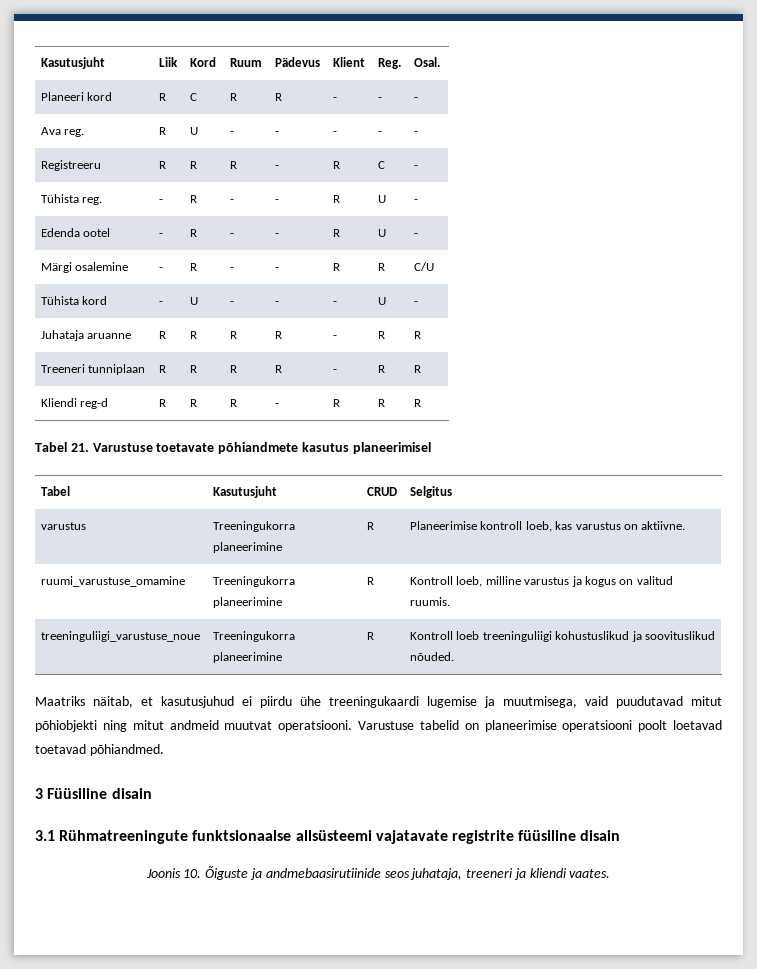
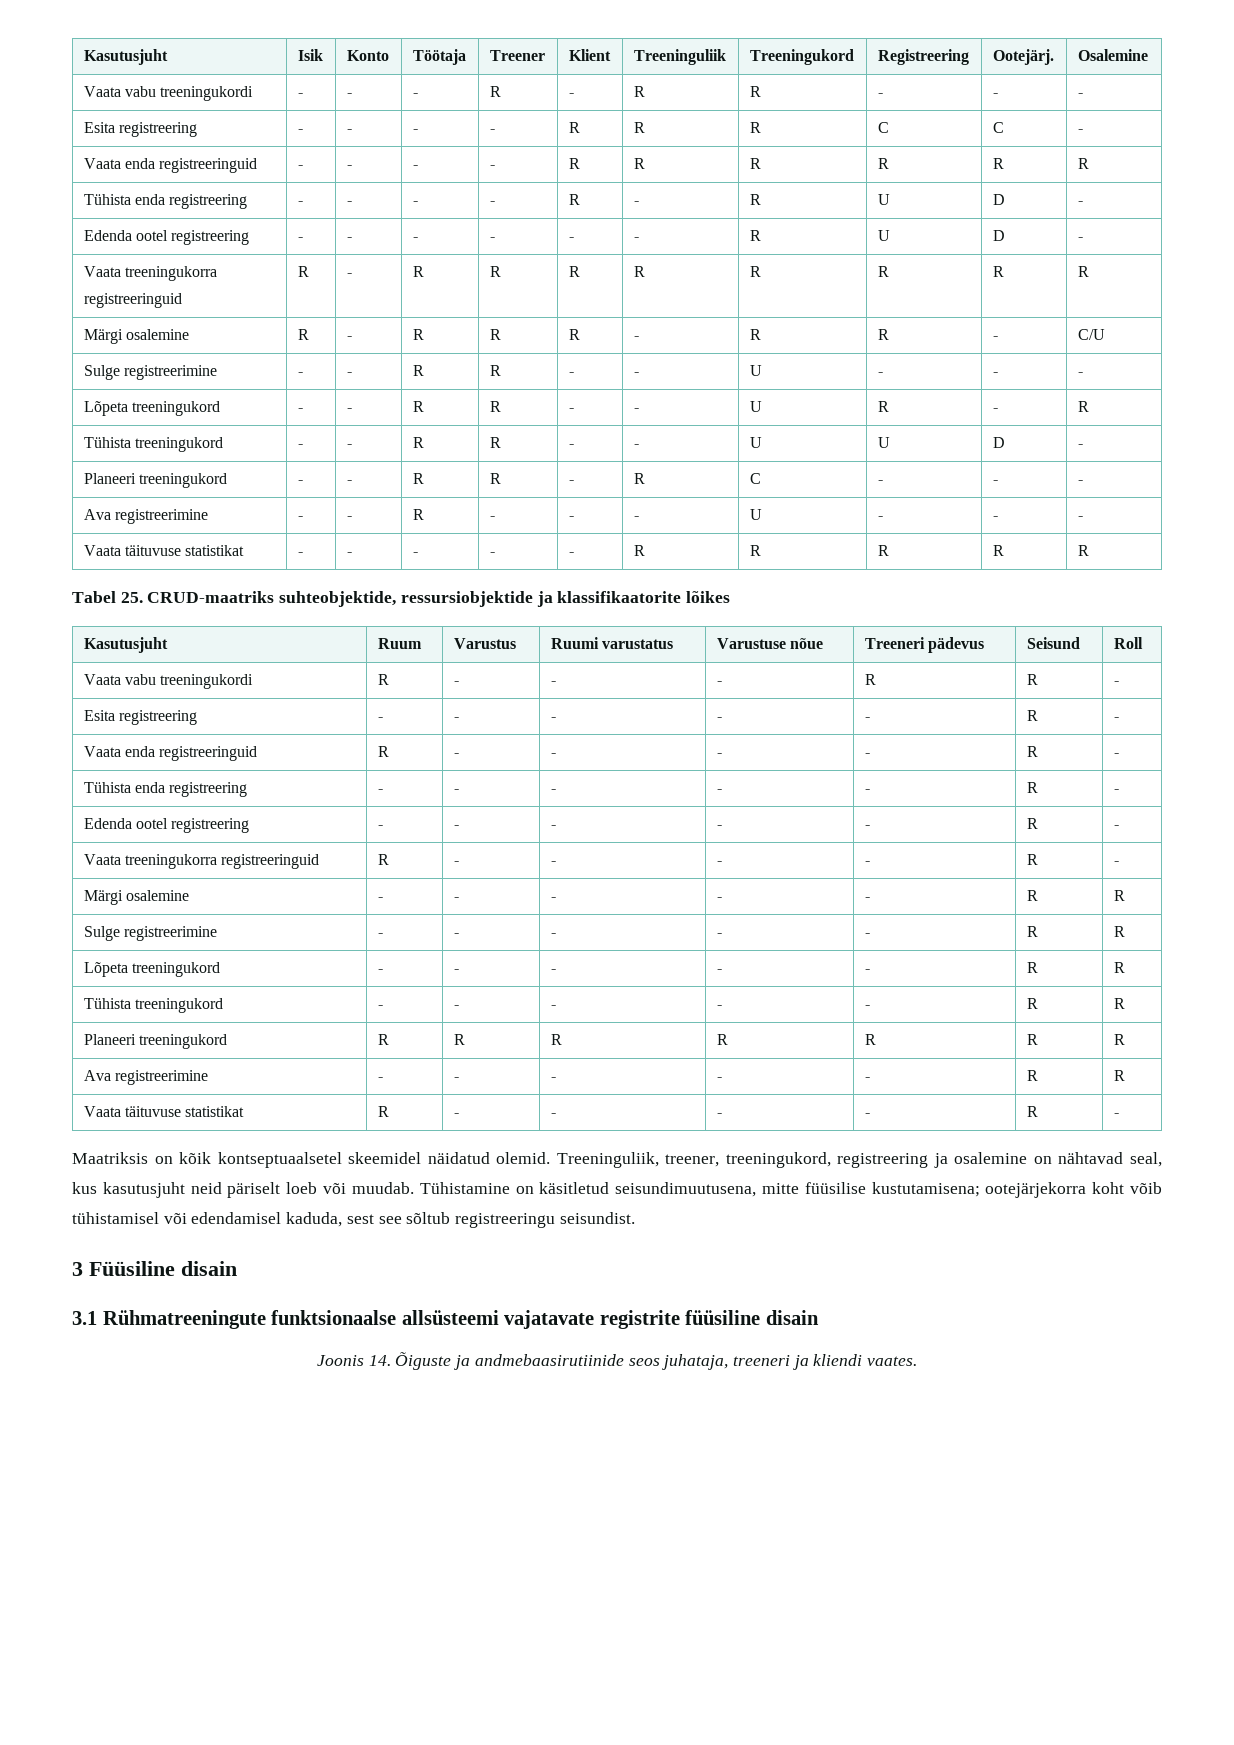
- Kasutusjuht | Liik | Kord | Ruum | Pädevus | Klient | Reg. | Osal.
- Planeeri kord | R | C | R | R | - | - | -
+ Kasutusjuht | Isik | Konto | Töötaja | Treener | Klient | Treeninguliik | Treeningukord | Registreering | Ootejärj. | Osalemine
+ Vaata vabu treeningukordi | - | - | - | R | - | R | R | - | - | -
- Ava reg. | R | U | - | - | - | - | -
- Registreeru | R | R | R | - | R | C | -
- Tühista reg. | - | R | - | - | R | U | -
- Edenda ootel | - | R | - | - | R | U | -
- Märgi osalemine | - | R | - | - | R | R | C/U
- Tühista kord | - | U | - | - | - | U | -
- Juhataja aruanne | R | R | R | R | - | R | R
- Treeneri tunniplaan | R | R | R | R | - | R | R
- Kliendi reg-d | R | R | R | - | R | R | R
- Tabel 21. Varustuse toetavate põhiandmete kasutus planeerimisel
- Tabel | Kasutusjuht | CRUD | Selgitus
- varustus | Treeningukorra planeerimine | R | Planeerimise kontroll loeb, kas varustus on aktiivne.
- ruumi_varustuse_omamine | Treeningukorra planeerimine | R | Kontroll loeb, milline varustus ja kogus on valitud ruumis.
- treeninguliigi_varustuse_noue | Treeningukorra planeerimine | R | Kontroll loeb treeninguliigi kohustuslikud ja soovituslikud nõuded.
- Maatriks näitab, et kasutusjuhud ei piirdu ühe treeningukaardi lugemise ja muutmisega, vaid puudutavad mitut põhiobjekti ning mitut andmeid muutvat operatsiooni. Varustuse tabelid on planeerimise operatsiooni poolt loetavad toetavad põhiandmed.
+ Esita registreering | - | - | - | - | R | R | R | C | C | -
+ Vaata enda registreeringuid | - | - | - | - | R | R | R | R | R | R
+ Tühista enda registreering | - | - | - | - | R | - | R | U | D | -
+ Edenda ootel registreering | - | - | - | - | - | - | R | U | D | -
+ Vaata treeningukorra registreeringuid | R | - | R | R | R | R | R | R | R | R
+ Märgi osalemine | R | - | R | R | R | - | R | R | - | C/U
+ Sulge registreerimine | - | - | R | R | - | - | U | - | - | -
+ Lõpeta treeningukord | - | - | R | R | - | - | U | R | - | R
+ Tühista treeningukord | - | - | R | R | - | - | U | U | D | -
+ Planeeri treeningukord | - | - | R | R | - | R | C | - | - | -
+ Ava registreerimine | - | - | R | - | - | - | U | - | - | -
+ Vaata täituvuse statistikat | - | - | - | - | - | R | R | R | R | R
+ Tabel 25. CRUD-maatriks suhteobjektide, ressursiobjektide ja klassifikaatorite lõikes
+ Kasutusjuht | Ruum | Varustus | Ruumi varustatus | Varustuse nõue | Treeneri pädevus | Seisund | Roll
+ Vaata vabu treeningukordi | R | - | - | - | R | R | -
+ Esita registreering | - | - | - | - | - | R | -
+ Vaata enda registreeringuid | R | - | - | - | - | R | -
+ Tühista enda registreering | - | - | - | - | - | R | -
+ Edenda ootel registreering | - | - | - | - | - | R | -
+ Vaata treeningukorra registreeringuid | R | - | - | - | - | R | -
+ Märgi osalemine | - | - | - | - | - | R | R
+ Sulge registreerimine | - | - | - | - | - | R | R
+ Lõpeta treeningukord | - | - | - | - | - | R | R
+ Tühista treeningukord | - | - | - | - | - | R | R
+ Planeeri treeningukord | R | R | R | R | R | R | R
+ Ava registreerimine | - | - | - | - | - | R | R
+ Vaata täituvuse statistikat | R | - | - | - | - | R | -
+ Maatriksis on kõik kontseptuaalsetel skeemidel näidatud olemid. Treeninguliik, treener, treeningukord, registreering ja osalemine on nähtavad seal, kus kasutusjuht neid päriselt loeb või muudab. Tühistamine on käsitletud seisundimuutusena, mitte füüsilise kustutamisena; ootejärjekorra koht võib tühistamisel või edendamisel kaduda, sest see sõltub registreeringu seisundist.
- Joonis 10. Õiguste ja andmebaasirutiinide seos juhataja, treeneri ja kliendi vaates.
+ Joonis 14. Õiguste ja andmebaasirutiinide seos juhataja, treeneri ja kliendi vaates.

